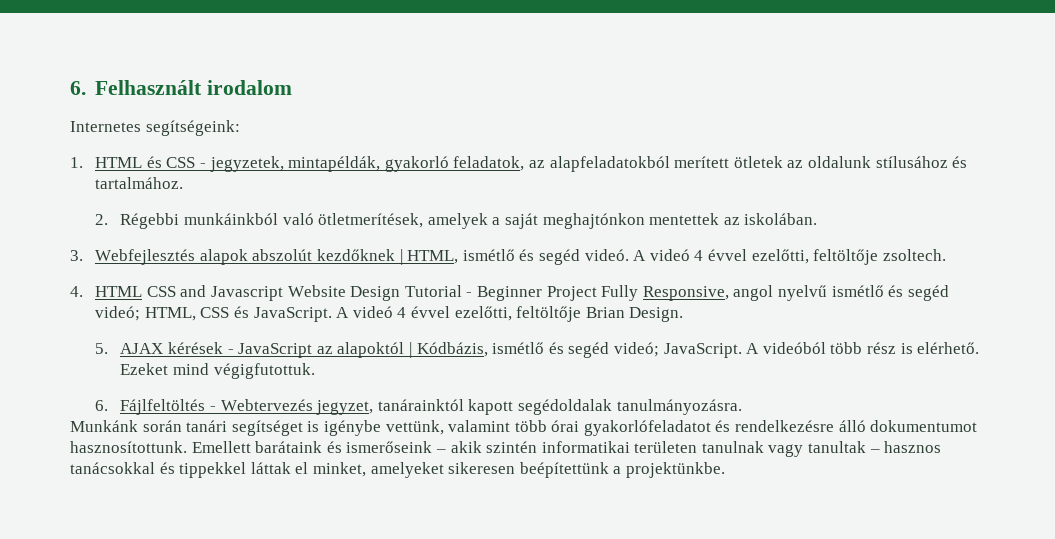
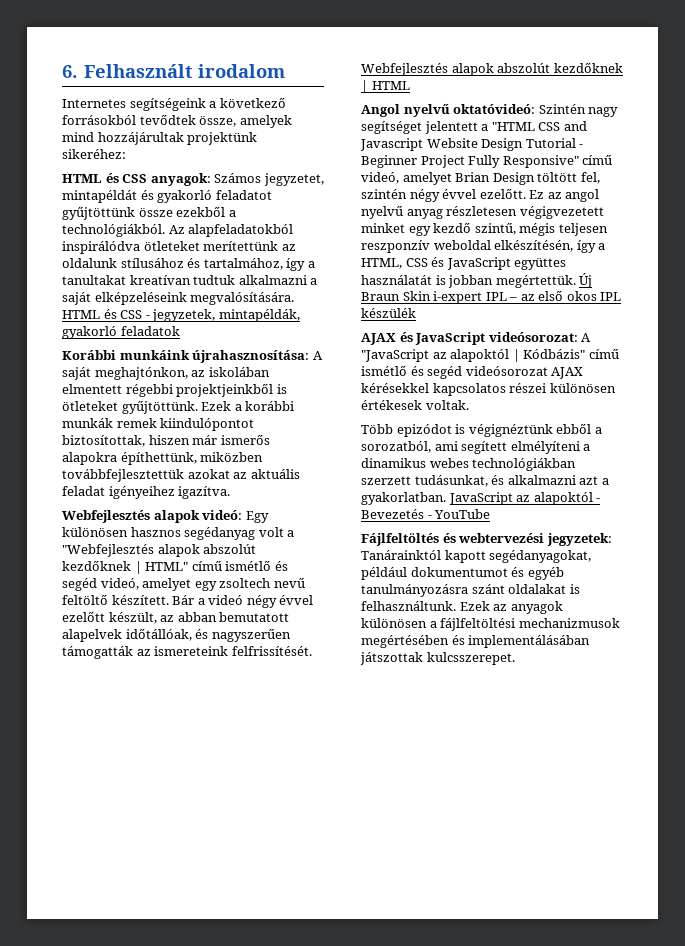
- Internetes segítségeink:
- 1. HTML és CSS - jegyzetek, mintapéldák, gyakorló feladatok, az alapfeladatokból merített ötletek az oldalunk stílusához és tartalmához.
- 2. Régebbi munkáinkból való ötletmerítések, amelyek a saját meghajtónkon mentettek az iskolában.
- 3. Webfejlesztés alapok abszolút kezdőknek | HTML, ismétlő és segéd videó. A videó 4 évvel ezelőtti, feltöltője zsoltech.
- 4. HTML CSS and Javascript Website Design Tutorial - Beginner Project Fully Responsive, angol nyelvű ismétlő és segéd videó; HTML, CSS és JavaScript. A videó 4 évvel ezelőtti, feltöltője Brian Design.
- 5. AJAX kérések - JavaScript az alapoktól | Kódbázis, ismétlő és segéd videó; JavaScript. A videóból több rész is elérhető. Ezeket mind végigfutottuk.
- 6. Fájlfeltöltés - Webtervezés jegyzet, tanárainktól kapott segédoldalak tanulmányozásra.
- Munkánk során tanári segítséget is igénybe vettünk, valamint több órai gyakorlófeladatot és rendelkezésre álló dokumentumot hasznosítottunk. Emellett barátaink és ismerőseink – akik szintén informatikai területen tanulnak vagy tanultak – hasznos tanácsokkal és tippekkel láttak el minket, amelyeket sikeresen beépítettünk a projektünkbe.
+ Internetes segítségeink a következő forrásokból tevődtek össze, amelyek mind hozzájárultak projektünk sikeréhez:
+ HTML és CSS anyagok: Számos jegyzetet, mintapéldát és gyakorló feladatot gyűjtöttünk össze ezekből a technológiákból. Az alapfeladatokból inspirálódva ötleteket merítettünk az oldalunk stílusához és tartalmához, így a tanultakat kreatívan tudtuk alkalmazni a saját elképzeléseink megvalósítására. HTML és CSS - jegyzetek, mintapéldák, gyakorló feladatok
+ Korábbi munkáink újrahasznosítása: A saját meghajtónkon, az iskolában elmentett régebbi projektjeinkből is ötleteket gyűjtöttünk. Ezek a korábbi munkák remek kiindulópontot biztosítottak, hiszen már ismerős alapokra építhettünk, miközben továbbfejlesztettük azokat az aktuális feladat igényeihez igazítva.
+ Webfejlesztés alapok videó: Egy különösen hasznos segédanyag volt a "Webfejlesztés alapok abszolút kezdőknek | HTML" című ismétlő és segéd videó, amelyet egy zsoltech nevű feltöltő készített. Bár a videó négy évvel ezelőtt készült, az abban bemutatott alapelvek időtállóak, és nagyszerűen támogatták az ismereteink felfrissítését. Webfejlesztés alapok abszolút kezdőknek | HTML
+ Angol nyelvű oktatóvideó: Szintén nagy segítséget jelentett a "HTML CSS and Javascript Website Design Tutorial - Beginner Project Fully Responsive" című videó, amelyet Brian Design töltött fel, szintén négy évvel ezelőtt. Ez az angol nyelvű anyag részletesen végigvezetett minket egy kezdő szintű, mégis teljesen reszponzív weboldal elkészítésén, így a HTML, CSS és JavaScript együttes használatát is jobban megértettük. Új Braun Skin i-expert IPL – az első okos IPL készülék
+ AJAX és JavaScript videósorozat: A "JavaScript az alapoktól | Kódbázis" című ismétlő és segéd videósorozat AJAX kérésekkel kapcsolatos részei különösen értékesek voltak.
+ Több epizódot is végignéztünk ebből a sorozatból, ami segített elmélyíteni a dinamikus webes technológiákban szerzett tudásunkat, és alkalmazni azt a gyakorlatban. JavaScript az alapoktól - Bevezetés - YouTube
+ Fájlfeltöltés és webtervezési jegyzetek: Tanárainktól kapott segédanyagokat, például dokumentumot és egyéb tanulmányozásra szánt oldalakat is felhasználtunk. Ezek az anyagok különösen a fájlfeltöltési mechanizmusok megértésében és implementálásában játszottak kulcsszerepet.

